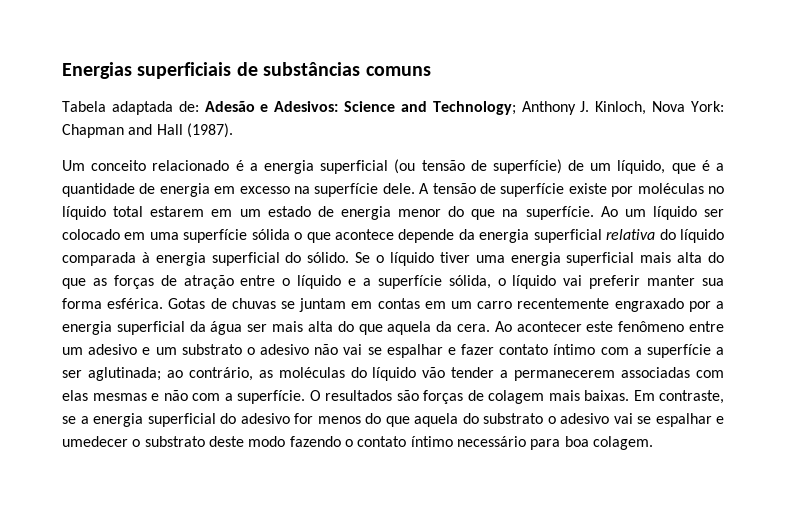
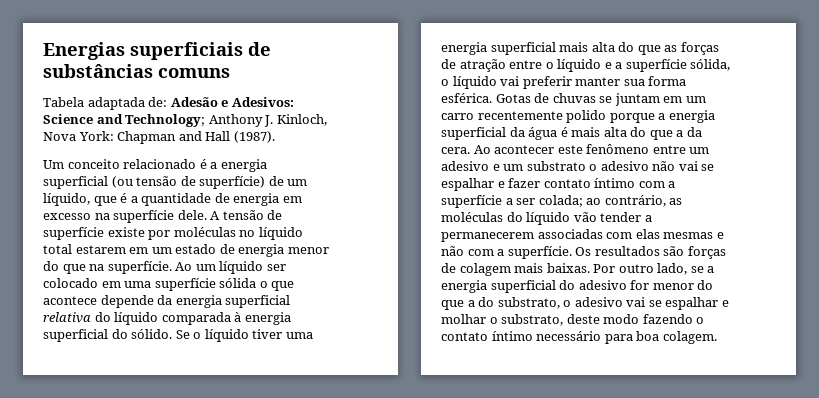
- Gotas de chuvas se juntam em contas em um carro recentemente engraxado por a energia superficial da água ser mais alta do que aquela da cera.
+ Gotas de chuvas se juntam em um carro recentemente polido porque a energia superficial da água é mais alta do que a da cera.
- Ao acontecer este fenômeno entre um adesivo e um substrato o adesivo não vai se espalhar e fazer contato íntimo com a superfície a ser aglutinada; ao contrário, as moléculas do líquido vão tender a permanecerem associadas com elas mesmas e não com a superfície.
+ Ao acontecer este fenômeno entre um adesivo e um substrato o adesivo não vai se espalhar e fazer contato íntimo com a superfície a ser colada; ao contrário, as moléculas do líquido vão tender a permanecerem associadas com elas mesmas e não com a superfície.
- O resultados são forças de colagem mais baixas.
+ Os resultados são forças de colagem mais baixas.
- Em contraste, se a energia superficial do adesivo for menos do que aquela do substrato o adesivo vai se espalhar e umedecer o substrato deste modo fazendo o contato íntimo necessário para boa colagem.
+ Por outro lado, se a energia superficial do adesivo for menor do que a do substrato, o adesivo vai se espalhar e molhar o substrato, deste modo fazendo o contato íntimo necessário para boa colagem.

